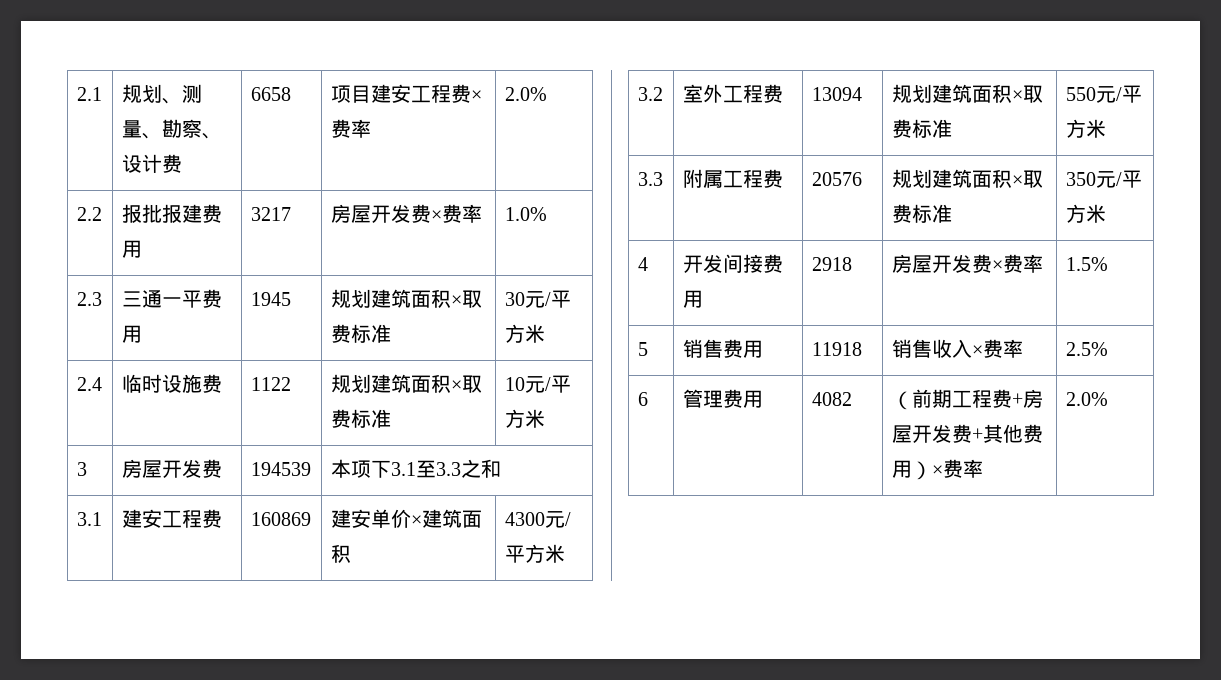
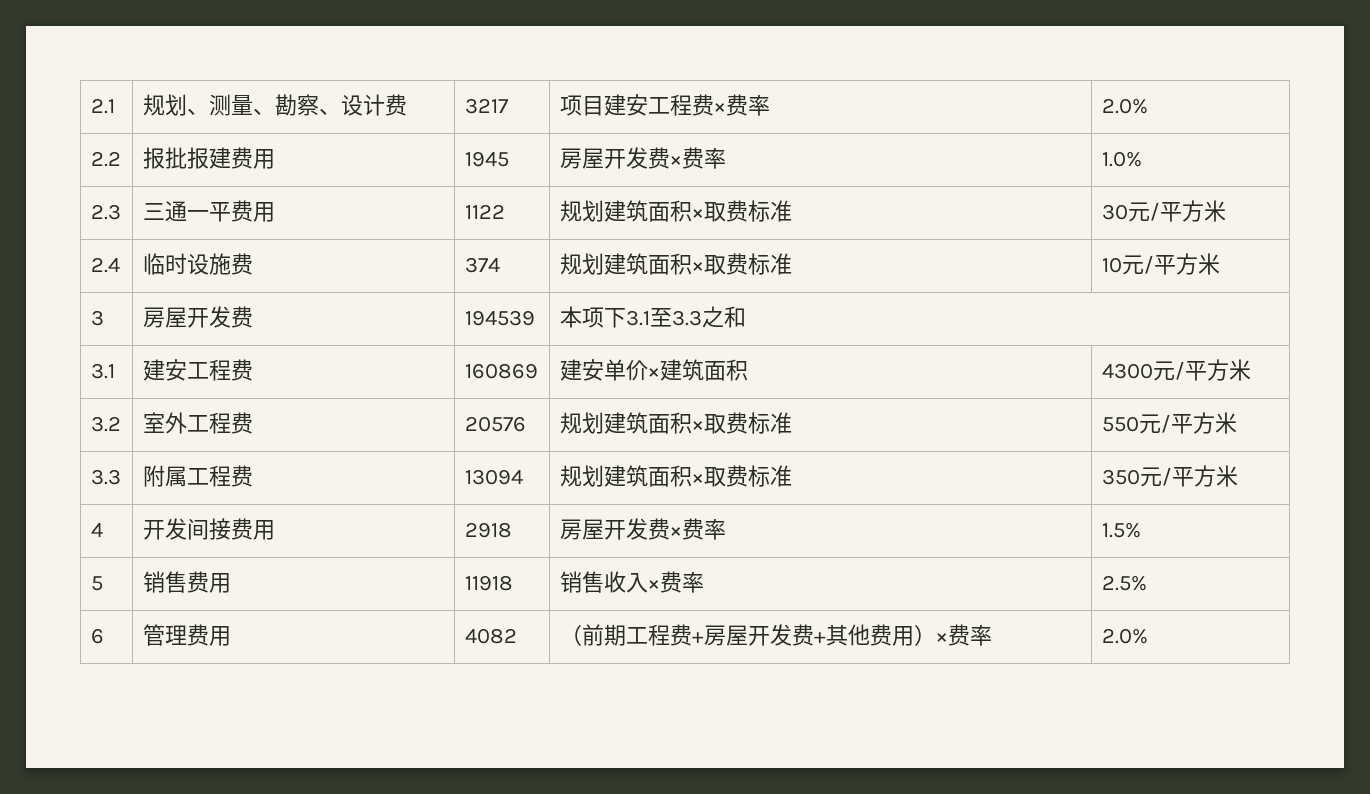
- 2.1 | 规划、测量、勘察、设计费 | 6658 | 项目建安工程费×费率 | 2.0%
+ 2.1 | 规划、测量、勘察、设计费 | 3217 | 项目建安工程费×费率 | 2.0%
- 2.2 | 报批报建费用 | 3217 | 房屋开发费×费率 | 1.0%
+ 2.2 | 报批报建费用 | 1945 | 房屋开发费×费率 | 1.0%
- 2.3 | 三通一平费用 | 1945 | 规划建筑面积×取费标准 | 30元/平方米
+ 2.3 | 三通一平费用 | 1122 | 规划建筑面积×取费标准 | 30元/平方米
- 2.4 | 临时设施费 | 1122 | 规划建筑面积×取费标准 | 10元/平方米
+ 2.4 | 临时设施费 | 374 | 规划建筑面积×取费标准 | 10元/平方米
- 3.2 | 室外工程费 | 13094 | 规划建筑面积×取费标准 | 550元/平方米
+ 3.2 | 室外工程费 | 20576 | 规划建筑面积×取费标准 | 550元/平方米
- 3.3 | 附属工程费 | 20576 | 规划建筑面积×取费标准 | 350元/平方米
+ 3.3 | 附属工程费 | 13094 | 规划建筑面积×取费标准 | 350元/平方米

